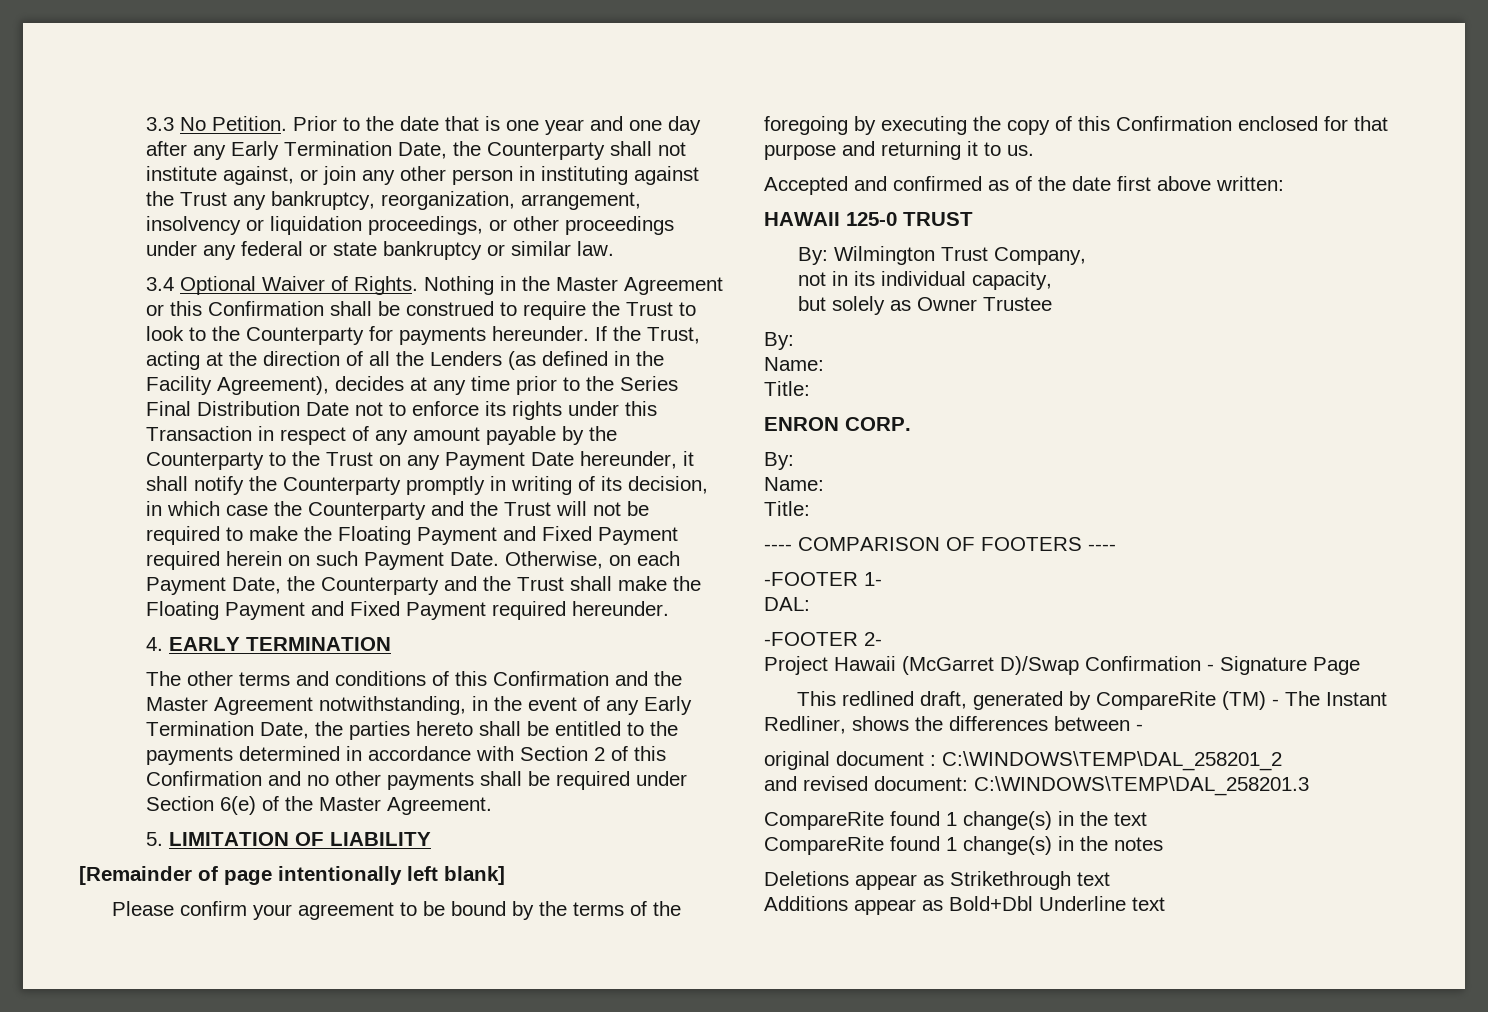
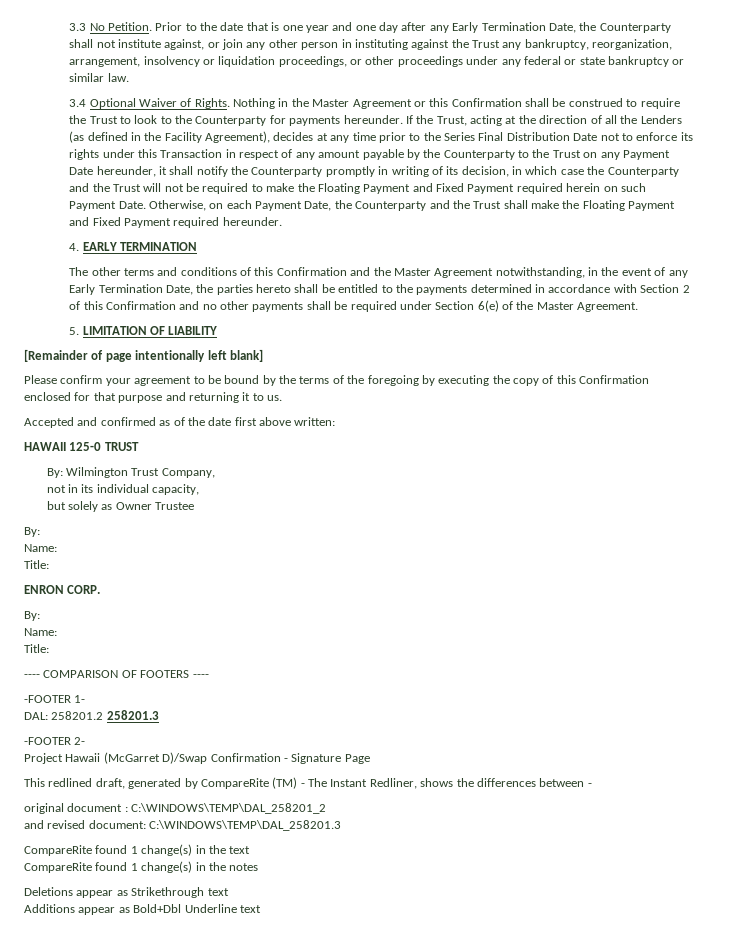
- DAL:
+ DAL: 258201.2 258201.3

